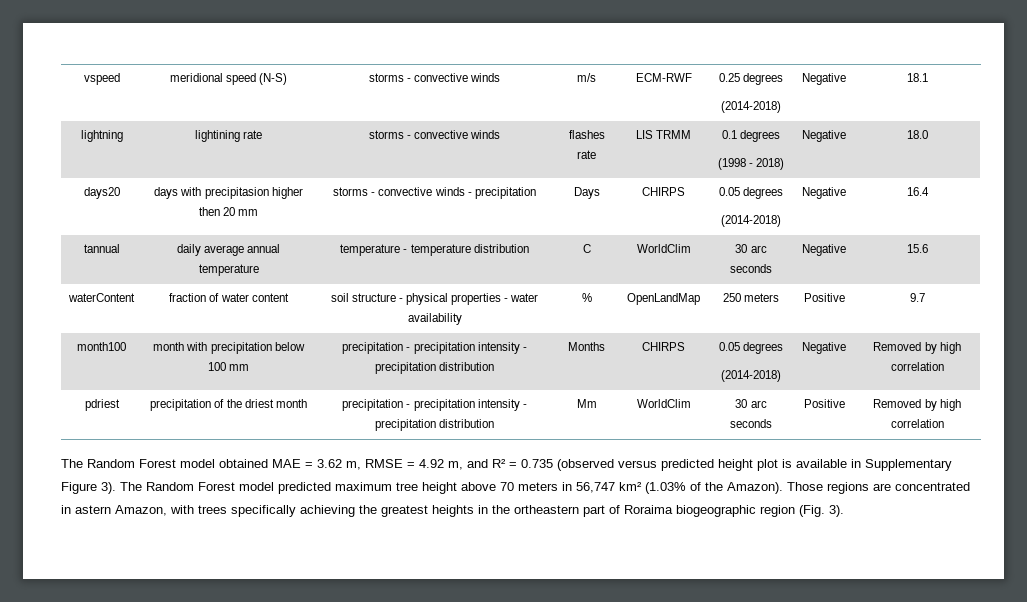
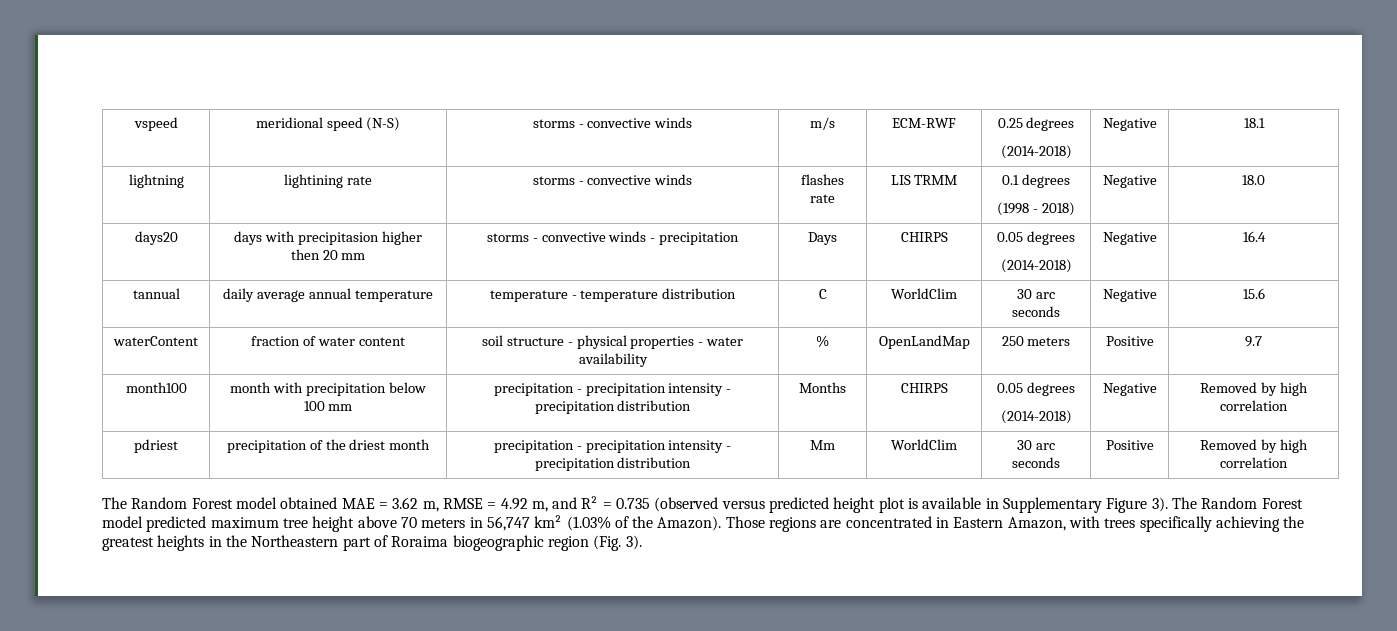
- Those regions are concentrated in astern Amazon, with trees specifically achieving the greatest heights in the ortheastern part of Roraima biogeographic region (Fig. 3).
+ Those regions are concentrated in Eastern Amazon, with trees specifically achieving the greatest heights in the Northeastern part of Roraima biogeographic region (Fig. 3).

